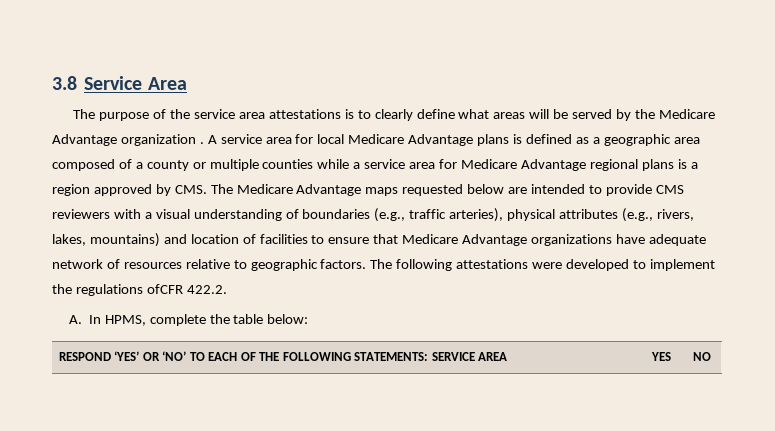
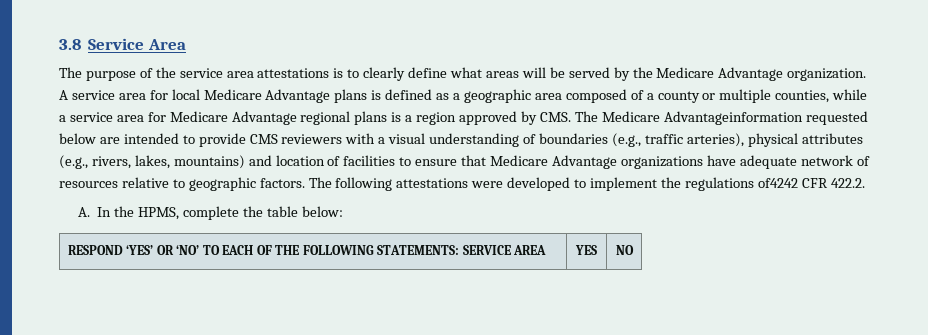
- The purpose of the service area attestations is to clearly define what areas will be served by the Medicare Advantage organization .
+ The purpose of the service area attestations is to clearly define what areas will be served by the Medicare Advantage organization.
- A service area for local Medicare Advantage plans is defined as a geographic area composed of a county or multiple counties while a service area for Medicare Advantage regional plans is a region approved by CMS. The Medicare Advantage maps requested below are intended to provide CMS reviewers with a visual understanding of boundaries (e.g., traffic arteries), physical attributes (e.g., rivers, lakes, mountains) and location of facilities to ensure that Medicare Advantage organizations have adequate network of resources relative to geographic factors.
+ A service area for local Medicare Advantage plans is defined as a geographic area composed of a county or multiple counties, while a service area for Medicare Advantage regional plans is a region approved by CMS. The Medicare Advantageinformation requested below are intended to provide CMS reviewers with a visual understanding of boundaries (e.g., traffic arteries), physical attributes (e.g., rivers, lakes, mountains) and location of facilities to ensure that Medicare Advantage organizations have adequate network of resources relative to geographic factors.
- The following attestations were developed to implement the regulations ofCFR 422.2.
+ The following attestations were developed to implement the regulations of4242 CFR 422.2.
- A. In HPMS, complete the table below:
+ A. In the HPMS, complete the table below:

